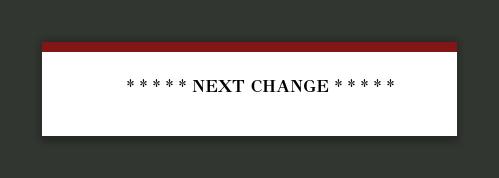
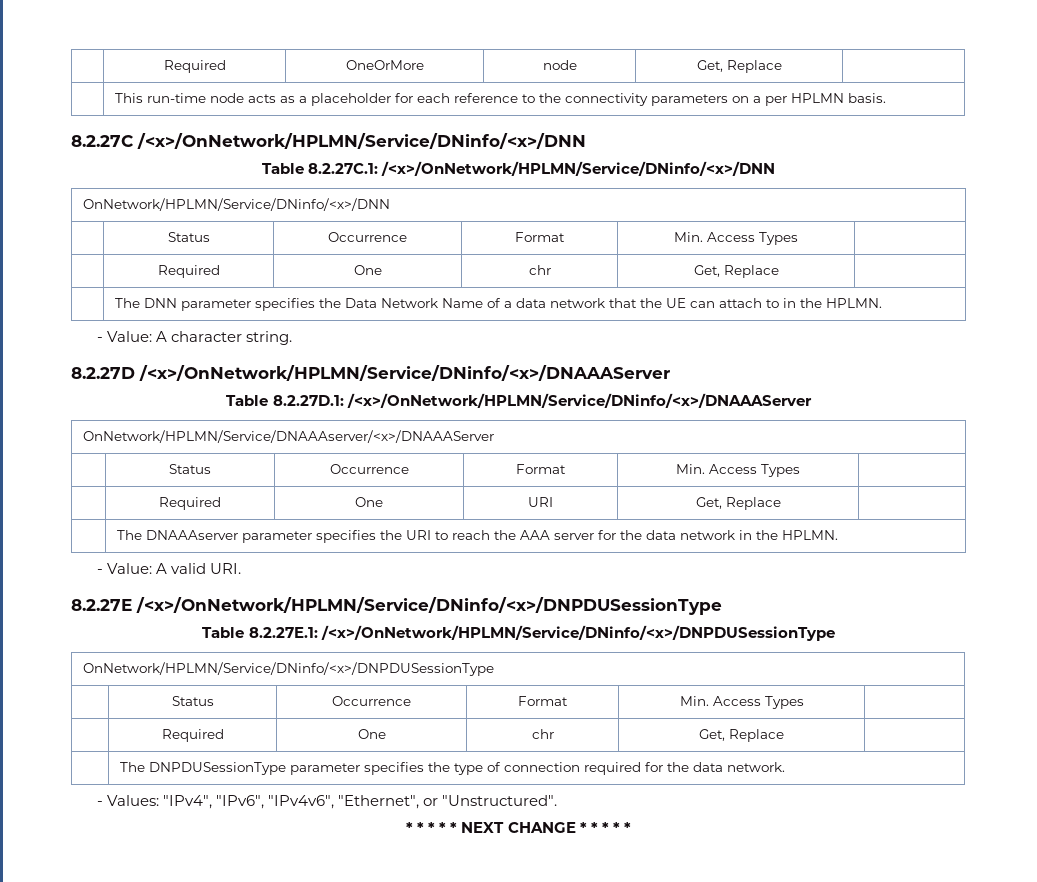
+ | Required | OneOrMore | node | Get, Replace |
+ | This run-time node acts as a placeholder for each reference to the connectivity parameters on a per HPLMN basis.
+ 8.2.27C /<x>/OnNetwork/HPLMN/Service/DNinfo/<x>/DNN
+ Table 8.2.27C.1: /<x>/OnNetwork/HPLMN/Service/DNinfo/<x>/DNN
+ OnNetwork/HPLMN/Service/DNinfo/<x>/DNN
+ | Status | Occurrence | Format | Min. Access Types |
+ | Required | One | chr | Get, Replace |
+ | The DNN parameter specifies the Data Network Name of a data network that the UE can attach to in the HPLMN.
+ - Value: A character string.
+ 8.2.27D /<x>/OnNetwork/HPLMN/Service/DNinfo/<x>/DNAAAServer
+ Table 8.2.27D.1: /<x>/OnNetwork/HPLMN/Service/DNinfo/<x>/DNAAAServer
+ OnNetwork/HPLMN/Service/DNAAAserver/<x>/DNAAAServer
+ | Status | Occurrence | Format | Min. Access Types |
+ | Required | One | URI | Get, Replace |
+ | The DNAAAserver parameter specifies the URI to reach the AAA server for the data network in the HPLMN.
+ - Value: A valid URI.
+ 8.2.27E /<x>/OnNetwork/HPLMN/Service/DNinfo/<x>/DNPDUSessionType
+ Table 8.2.27E.1: /<x>/OnNetwork/HPLMN/Service/DNinfo/<x>/DNPDUSessionType
+ OnNetwork/HPLMN/Service/DNinfo/<x>/DNPDUSessionType
+ | Status | Occurrence | Format | Min. Access Types |
+ | Required | One | chr | Get, Replace |
+ | The DNPDUSessionType parameter specifies the type of connection required for the data network.
+ - Values: "IPv4", "IPv6", "IPv4v6", "Ethernet", or "Unstructured".

